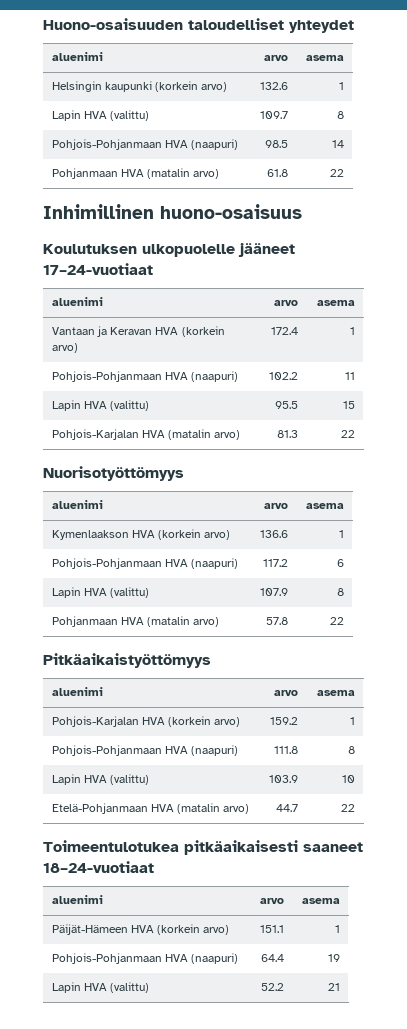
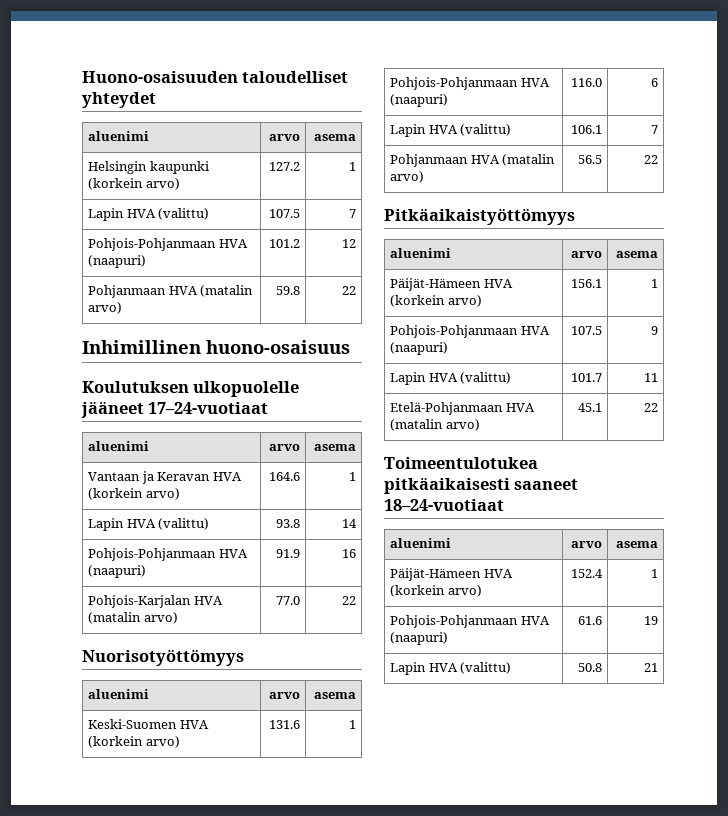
- Helsingin kaupunki (korkein arvo) | 132.6 | 1
- Lapin HVA (valittu) | 109.7 | 8
- Pohjois-Pohjanmaan HVA (naapuri) | 98.5 | 14
- Pohjanmaan HVA (matalin arvo) | 61.8 | 22
+ Helsingin kaupunki (korkein arvo) | 127.2 | 1
+ Lapin HVA (valittu) | 107.5 | 7
+ Pohjois-Pohjanmaan HVA (naapuri) | 101.2 | 12
+ Pohjanmaan HVA (matalin arvo) | 59.8 | 22
- Vantaan ja Keravan HVA (korkein arvo) | 172.4 | 1
- Pohjois-Pohjanmaan HVA (naapuri) | 102.2 | 11
- Lapin HVA (valittu) | 95.5 | 15
+ Vantaan ja Keravan HVA (korkein arvo) | 164.6 | 1
+ Lapin HVA (valittu) | 93.8 | 14
+ Pohjois-Pohjanmaan HVA (naapuri) | 91.9 | 16
- Pohjois-Karjalan HVA (matalin arvo) | 81.3 | 22
+ Pohjois-Karjalan HVA (matalin arvo) | 77.0 | 22
- Kymenlaakson HVA (korkein arvo) | 136.6 | 1
- Pohjois-Pohjanmaan HVA (naapuri) | 117.2 | 6
+ Keski-Suomen HVA (korkein arvo) | 131.6 | 1
+ Pohjois-Pohjanmaan HVA (naapuri) | 116.0 | 6
- Lapin HVA (valittu) | 107.9 | 8
- Pohjanmaan HVA (matalin arvo) | 57.8 | 22
+ Lapin HVA (valittu) | 106.1 | 7
+ Pohjanmaan HVA (matalin arvo) | 56.5 | 22
- Pohjois-Karjalan HVA (korkein arvo) | 159.2 | 1
- Pohjois-Pohjanmaan HVA (naapuri) | 111.8 | 8
- Lapin HVA (valittu) | 103.9 | 10
+ Päijät-Hämeen HVA (korkein arvo) | 156.1 | 1
+ Pohjois-Pohjanmaan HVA (naapuri) | 107.5 | 9
+ Lapin HVA (valittu) | 101.7 | 11
- Etelä-Pohjanmaan HVA (matalin arvo) | 44.7 | 22
+ Etelä-Pohjanmaan HVA (matalin arvo) | 45.1 | 22
- Päijät-Hämeen HVA (korkein arvo) | 151.1 | 1
- Pohjois-Pohjanmaan HVA (naapuri) | 64.4 | 19
+ Päijät-Hämeen HVA (korkein arvo) | 152.4 | 1
+ Pohjois-Pohjanmaan HVA (naapuri) | 61.6 | 19
- Lapin HVA (valittu) | 52.2 | 21
+ Lapin HVA (valittu) | 50.8 | 21

